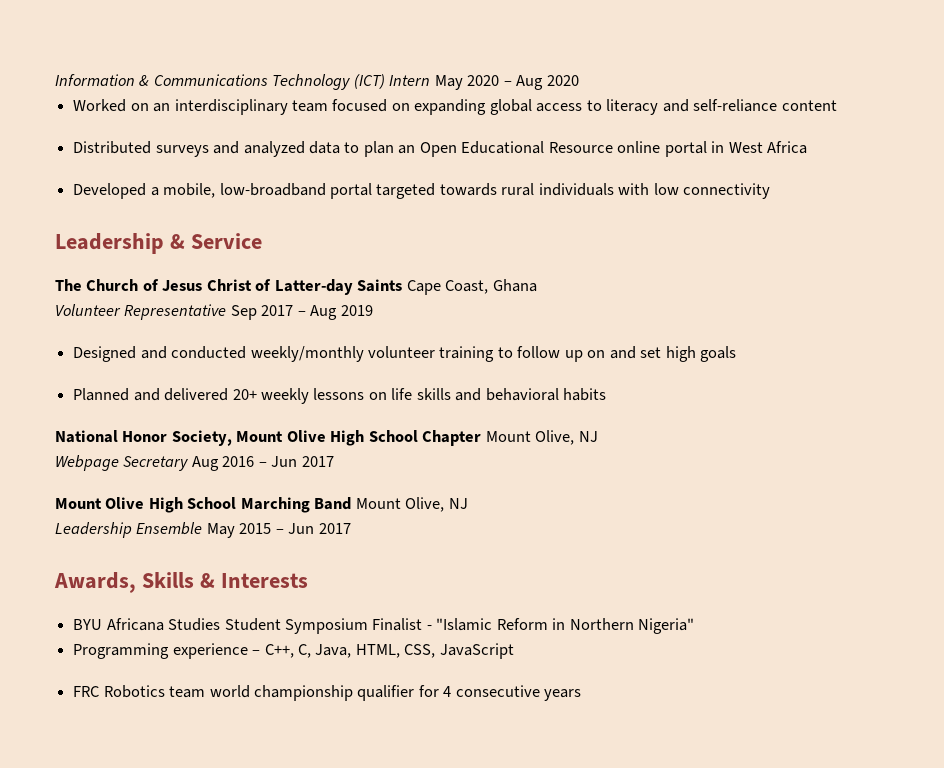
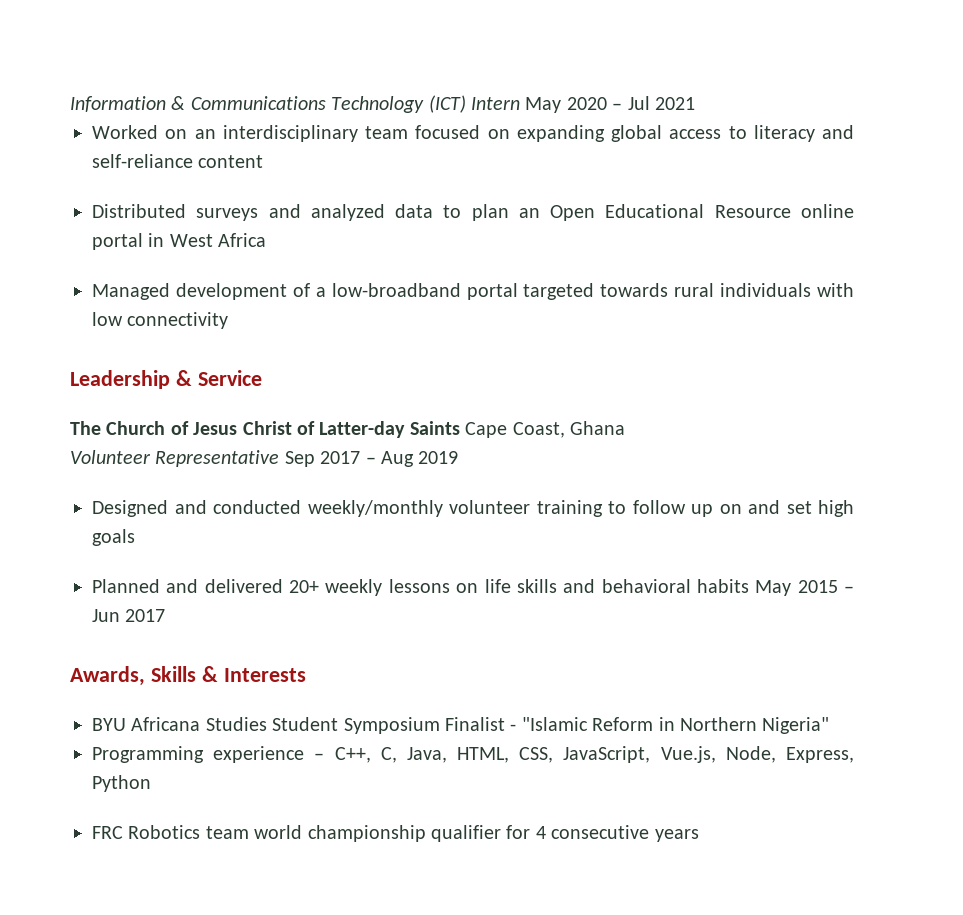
- Information & Communications Technology (ICT) Intern May 2020 – Aug 2020
+ Information & Communications Technology (ICT) Intern May 2020 – Jul 2021
- Developed a mobile, low-broadband portal targeted towards rural individuals with low connectivity
+ Managed development of a low-broadband portal targeted towards rural individuals with low connectivity
- Planned and delivered 20+ weekly lessons on life skills and behavioral habits
- National Honor Society, Mount Olive High School Chapter Mount Olive, NJ
- Webpage Secretary Aug 2016 – Jun 2017
- Mount Olive High School Marching Band Mount Olive, NJ
- Leadership Ensemble May 2015 – Jun 2017
+ Planned and delivered 20+ weekly lessons on life skills and behavioral habits May 2015 – Jun 2017
- Programming experience – C++, C, Java, HTML, CSS, JavaScript
+ Programming experience – C++, C, Java, HTML, CSS, JavaScript, Vue.js, Node, Express, Python

